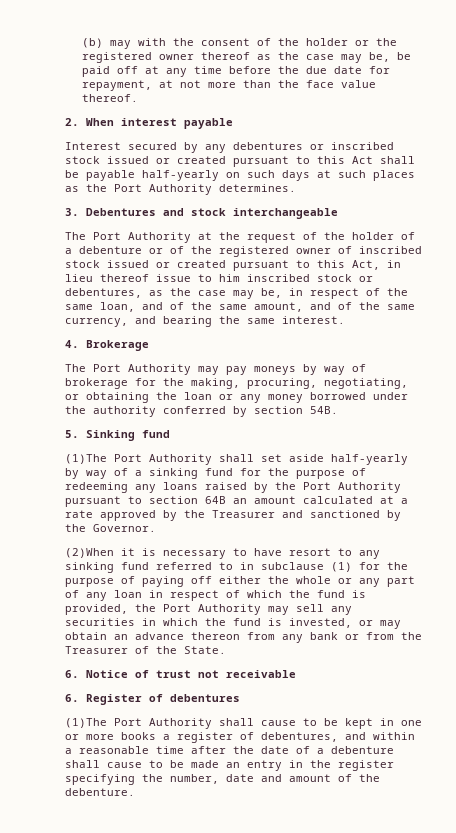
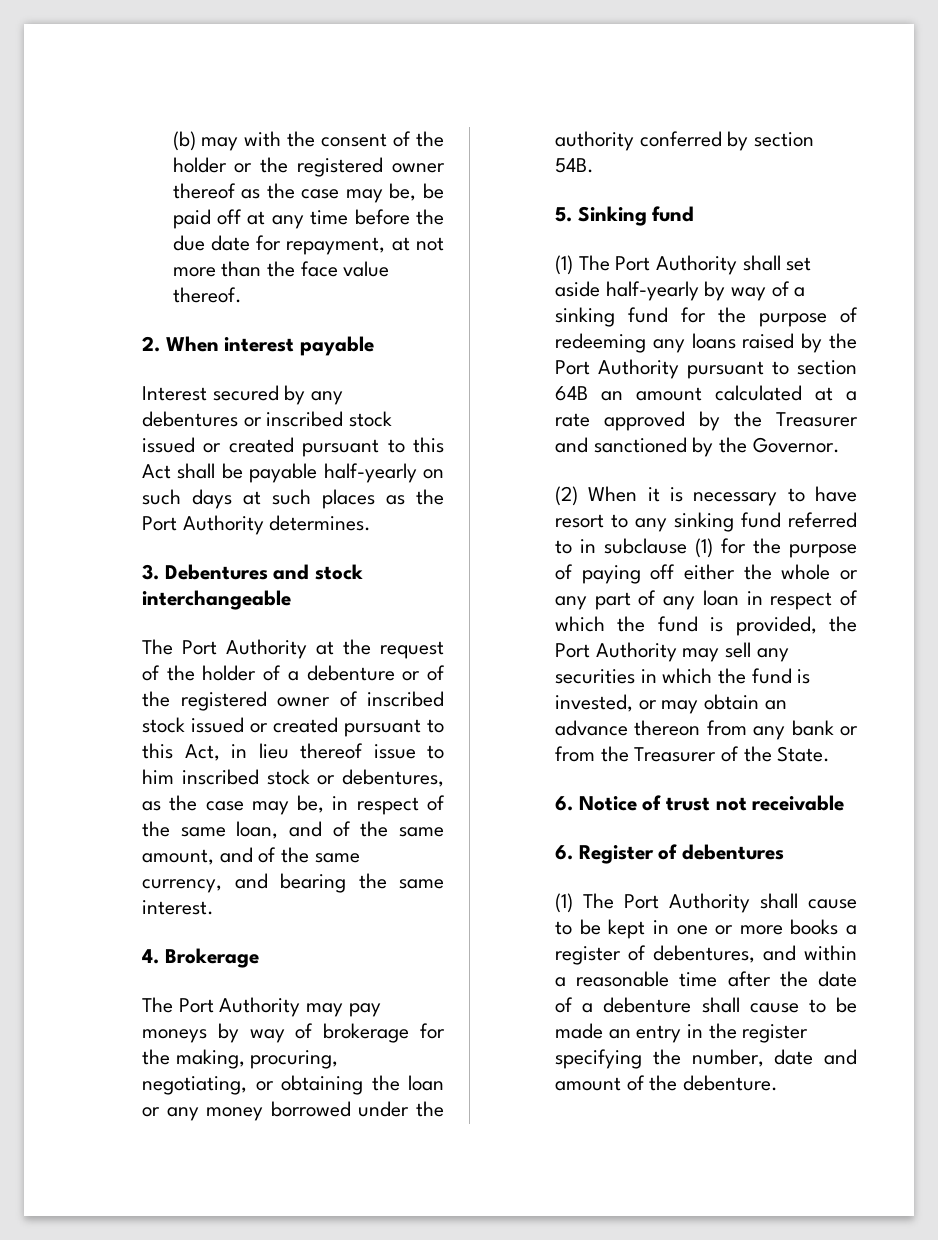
- (1)The Port Authority shall set aside half-yearly by way of a sinking fund for the purpose of redeeming any loans raised by the Port Authority pursuant to section 64B an amount calculated at a rate approved by the Treasurer and sanctioned by the Governor.
+ (1) The Port Authority shall set aside half-yearly by way of a sinking fund for the purpose of redeeming any loans raised by the Port Authority pursuant to section 64B an amount calculated at a rate approved by the Treasurer and sanctioned by the Governor.
- (2)When it is necessary to have resort to any sinking fund referred to in subclause (1) for the purpose of paying off either the whole or any part of any loan in respect of which the fund is provided, the Port Authority may sell any securities in which the fund is invested, or may obtain an advance thereon from any bank or from the Treasurer of the State.
+ (2) When it is necessary to have resort to any sinking fund referred to in subclause (1) for the purpose of paying off either the whole or any part of any loan in respect of which the fund is provided, the Port Authority may sell any securities in which the fund is invested, or may obtain an advance thereon from any bank or from the Treasurer of the State.
- (1)The Port Authority shall cause to be kept in one or more books a register of debentures, and within a reasonable time after the date of a debenture shall cause to be made an entry in the register specifying the number, date and amount of the debenture.
+ (1) The Port Authority shall cause to be kept in one or more books a register of debentures, and within a reasonable time after the date of a debenture shall cause to be made an entry in the register specifying the number, date and amount of the debenture.

